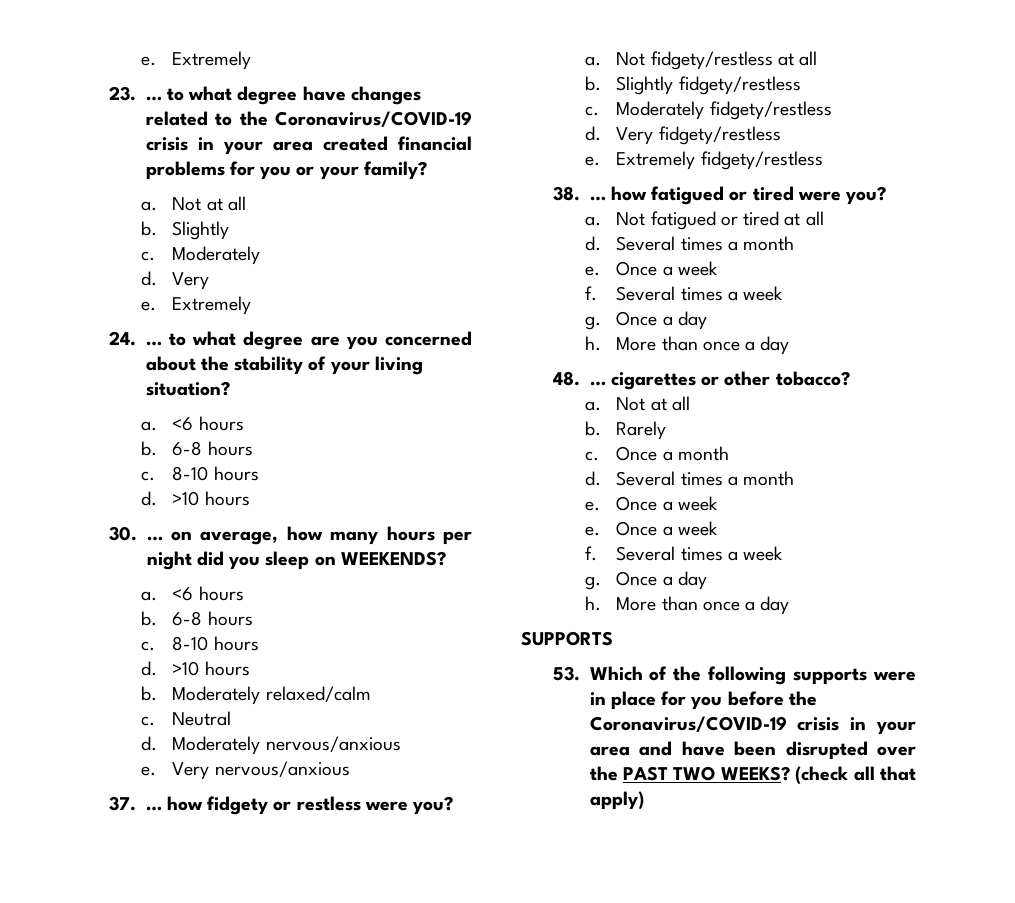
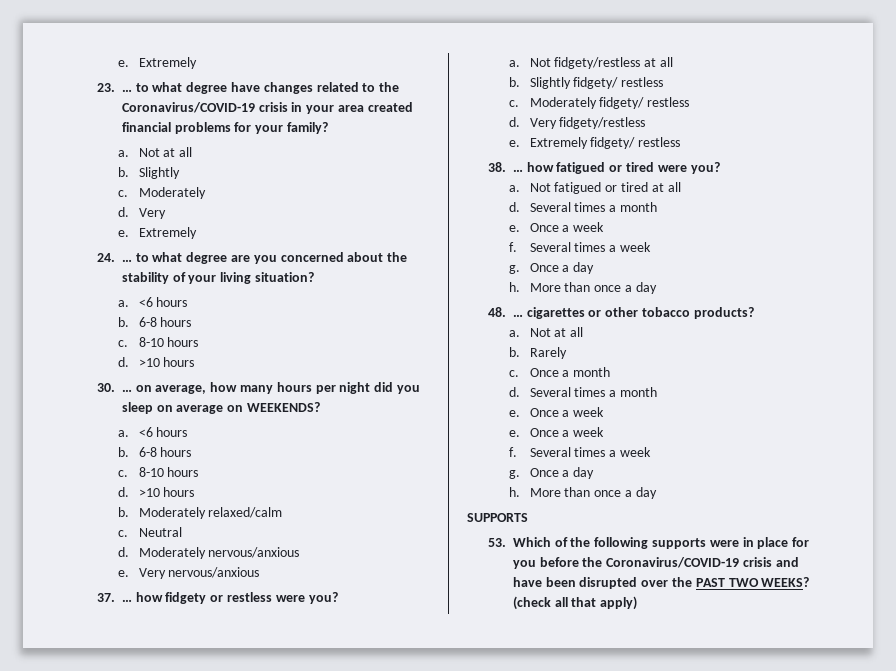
- 23. … to what degree have changes related to the Coronavirus/COVID-19 crisis in your area created financial problems for you or your family?
+ 23. … to what degree have changes related to the Coronavirus/COVID-19 crisis in your area created financial problems for your family?
- 30. … on average, how many hours per night did you sleep on WEEKENDS?
+ 30. … on average, how many hours per night did you sleep on average on WEEKENDS?
- Slightly fidgety/restless
- c. Moderately fidgety/restless
+ Slightly fidgety/ restless
+ c. Moderately fidgety/ restless
- Extremely fidgety/restless
+ Extremely fidgety/ restless
- 48. … cigarettes or other tobacco?
+ 48. … cigarettes or other tobacco products?
- 53. Which of the following supports were in place for you before the Coronavirus/COVID-19 crisis in your area and have been disrupted over the PAST TWO WEEKS?
+ 53. Which of the following supports were in place for you before the Coronavirus/COVID-19 crisis and have been disrupted over the PAST TWO WEEKS?

